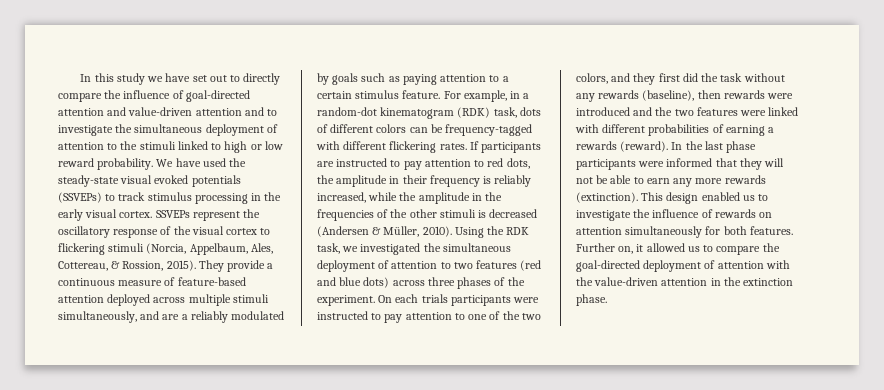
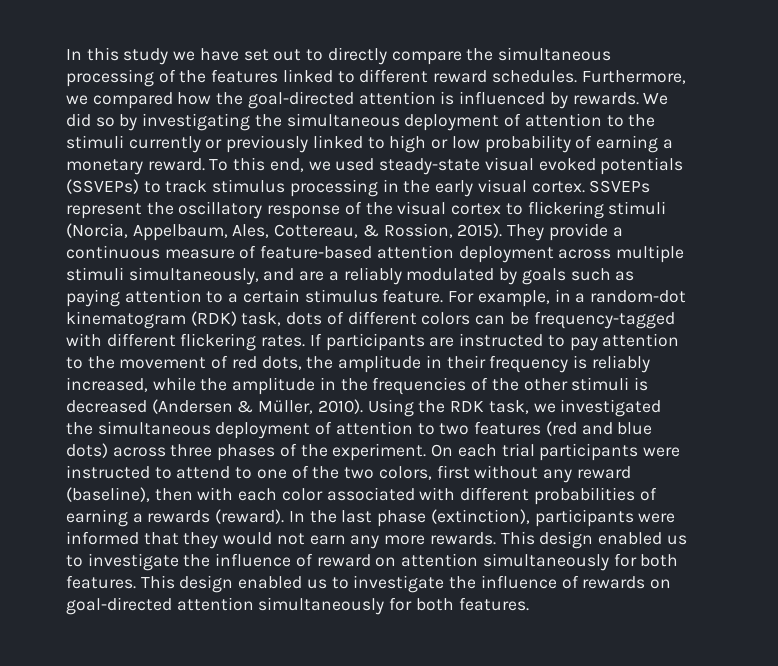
- In this study we have set out to directly compare the influence of goal-directed attention and value-driven attention and to investigate the simultaneous deployment of attention to the stimuli linked to high or low reward probability. We have used the steady-state visual evoked potentials (SSVEPs) to track stimulus processing in the early visual cortex.
+ In this study we have set out to directly compare the simultaneous processing of the features linked to different reward schedules. Furthermore, we compared how the goal-directed attention is influenced by rewards. We did so by investigating the simultaneous deployment of attention to the stimuli currently or previously linked to high or low probability of earning a monetary reward. To this end, we used steady-state visual evoked potentials (SSVEPs) to track stimulus processing in the early visual cortex.
- They provide a continuous measure of feature-based attention deployed across multiple stimuli simultaneously, and are a reliably modulated by goals such as paying attention to a certain stimulus feature.
+ They provide a continuous measure of feature-based attention deployment across multiple stimuli simultaneously, and are a reliably modulated by goals such as paying attention to a certain stimulus feature.
- If participants are instructed to pay attention to red dots, the amplitude in their frequency is reliably increased, while the amplitude in the frequencies of the other stimuli is decreased (Andersen & Müller, 2010).
+ If participants are instructed to pay attention to the movement of red dots, the amplitude in their frequency is reliably increased, while the amplitude in the frequencies of the other stimuli is decreased (Andersen & Müller, 2010).
- On each trials participants were instructed to pay attention to one of the two colors, and they first did the task without any rewards (baseline), then rewards were introduced and the two features were linked with different probabilities of earning a rewards (reward).
+ On each trial participants were instructed to attend to one of the two colors, first without any reward (baseline), then with each color associated with different probabilities of earning a rewards (reward).
- In the last phase participants were informed that they will not be able to earn any more rewards (extinction).
+ In the last phase (extinction), participants were informed that they would not earn any more rewards. This design enabled us to investigate the influence of reward on attention simultaneously for both features.
- This design enabled us to investigate the influence of rewards on attention simultaneously for both features. Further on, it allowed us to compare the goal-directed deployment of attention with the value-driven attention in the extinction phase.
+ This design enabled us to investigate the influence of rewards on goal-directed attention simultaneously for both features.

